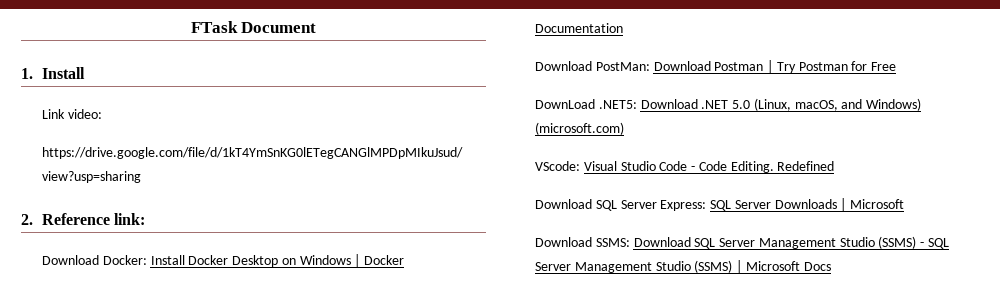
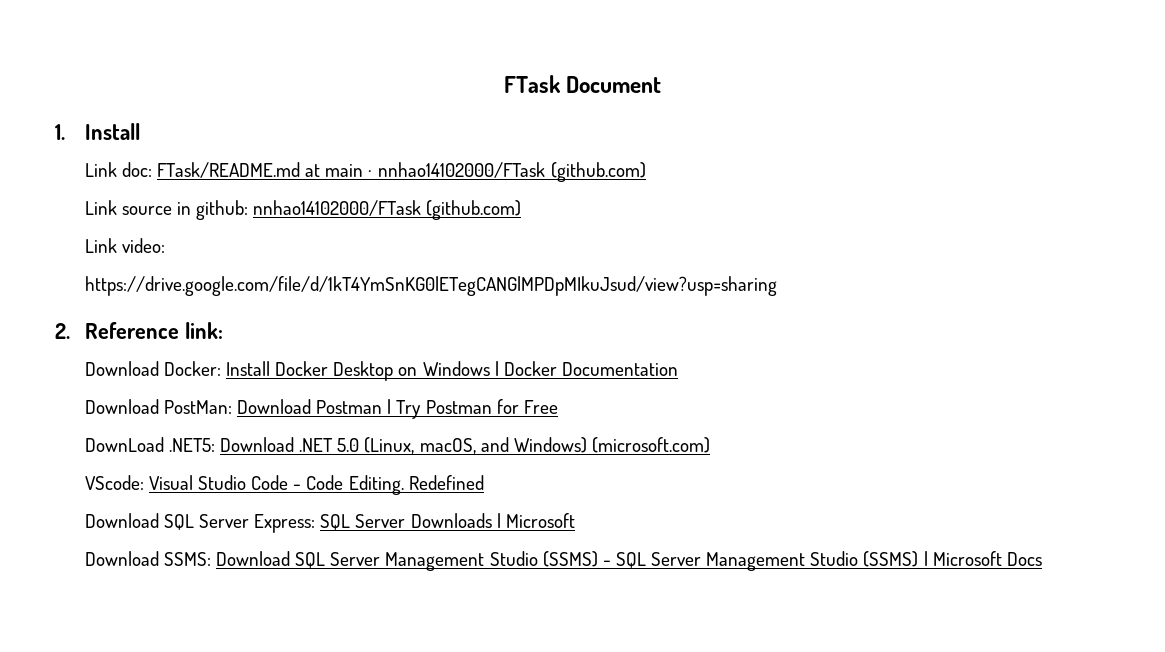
+ Link doc: FTask/README.md at main · nnhao14102000/FTask (github.com)
+ Link source in github: nnhao14102000/FTask (github.com)

